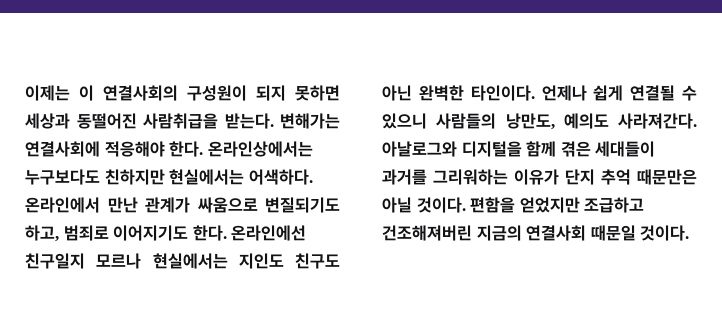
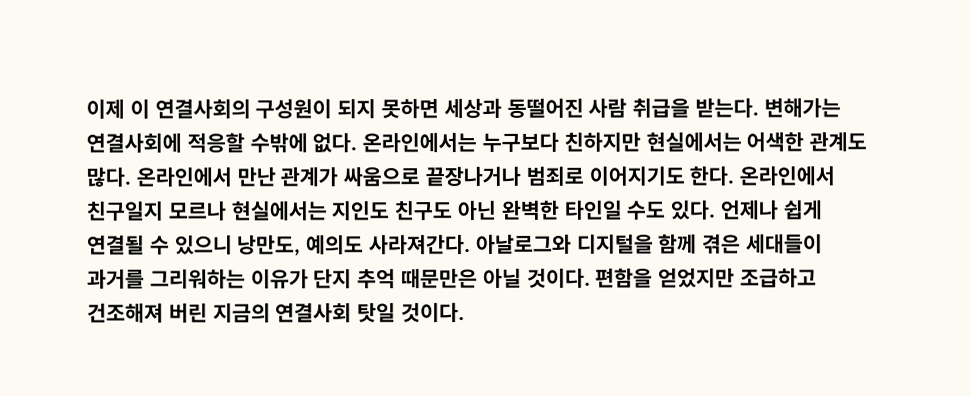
- 이제는 이 연결사회의 구성원이 되지 못하면 세상과 동떨어진 사람취급을 받는다.
+ 이제 이 연결사회의 구성원이 되지 못하면 세상과 동떨어진 사람 취급을 받는다.
- 변해가는 연결사회에 적응해야 한다. 온라인상에서는 누구보다도 친하지만 현실에서는 어색하다.
+ 변해가는 연결사회에 적응할 수밖에 없다. 온라인에서는 누구보다 친하지만 현실에서는 어색한 관계도 많다.
- 온라인에서 만난 관계가 싸움으로 변질되기도 하고, 범죄로 이어지기도 한다.
+ 온라인에서 만난 관계가 싸움으로 끝장나거나 범죄로 이어지기도 한다.
- 온라인에선 친구일지 모르나 현실에서는 지인도 친구도 아닌 완벽한 타인이다.
+ 온라인에서 친구일지 모르나 현실에서는 지인도 친구도 아닌 완벽한 타인일 수도 있다.
- 언제나 쉽게 연결될 수 있으니 사람들의 낭만도, 예의도 사라져간다.
+ 언제나 쉽게 연결될 수 있으니 낭만도, 예의도 사라져간다.
- 편함을 얻었지만 조급하고 건조해져버린 지금의 연결사회 때문일 것이다.
+ 편함을 얻었지만 조급하고 건조해져 버린 지금의 연결사회 탓일 것이다.

